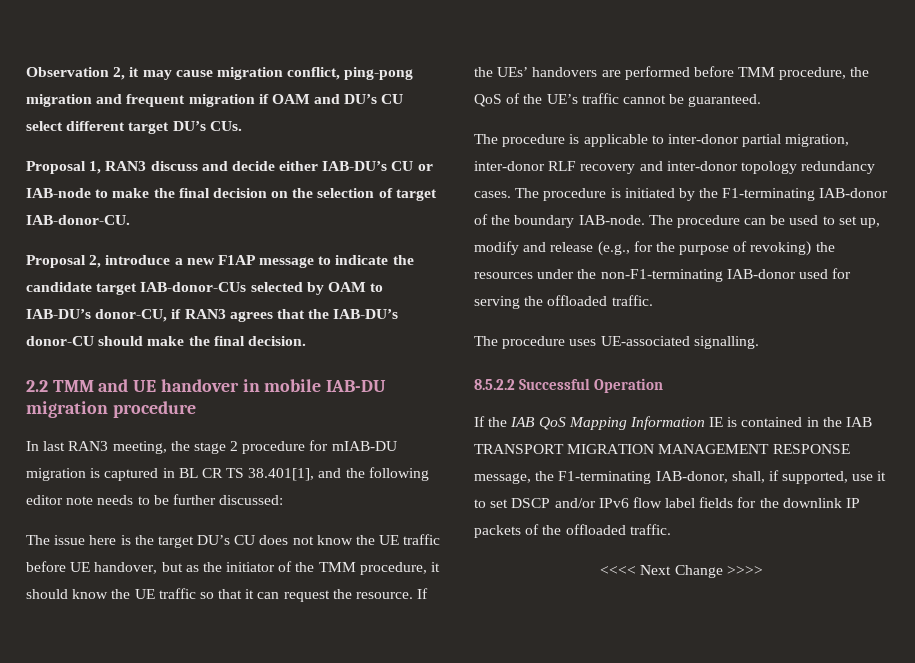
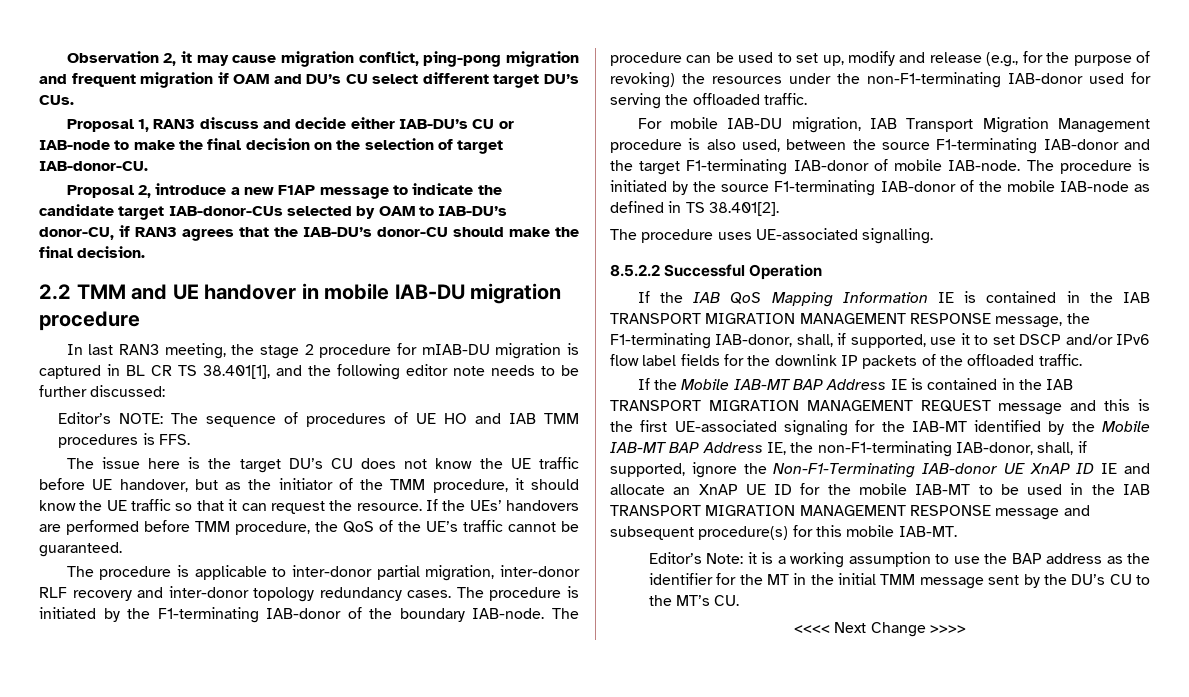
+ Editor’s NOTE: The sequence of procedures of UE HO and IAB TMM procedures is FFS.
+ For mobile IAB-DU migration, IAB Transport Migration Management procedure is also used, between the source F1-terminating IAB-donor and the target F1-terminating IAB-donor of mobile IAB-node. The procedure is initiated by the source F1-terminating IAB-donor of the mobile IAB-node as defined in TS 38.401[2].
+ If the Mobile IAB-MT BAP Address IE is contained in the IAB TRANSPORT MIGRATION MANAGEMENT REQUEST message and this is the first UE-associated signaling for the IAB-MT identified by the Mobile IAB-MT BAP Address IE, the non-F1-terminating IAB-donor, shall, if supported, ignore the Non-F1-Terminating IAB-donor UE XnAP ID IE and allocate an XnAP UE ID for the mobile IAB-MT to be used in the IAB TRANSPORT MIGRATION MANAGEMENT RESPONSE message and subsequent procedure(s) for this mobile IAB-MT.
+ Editor’s Note: it is a working assumption to use the BAP address as the identifier for the MT in the initial TMM message sent by the DU’s CU to the MT’s CU.

